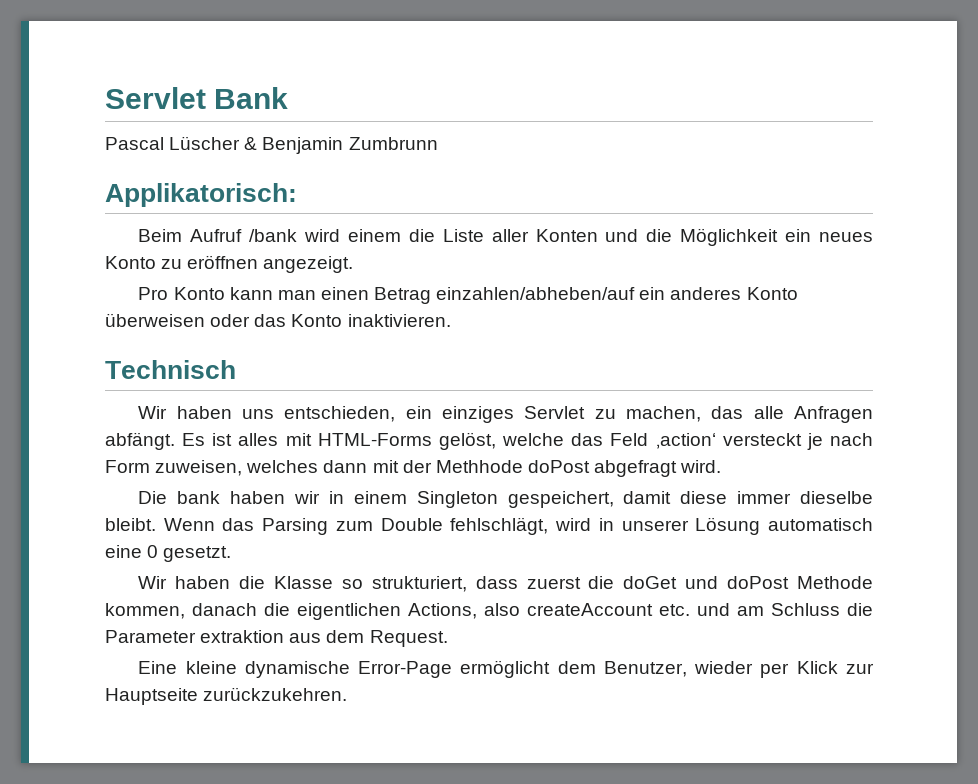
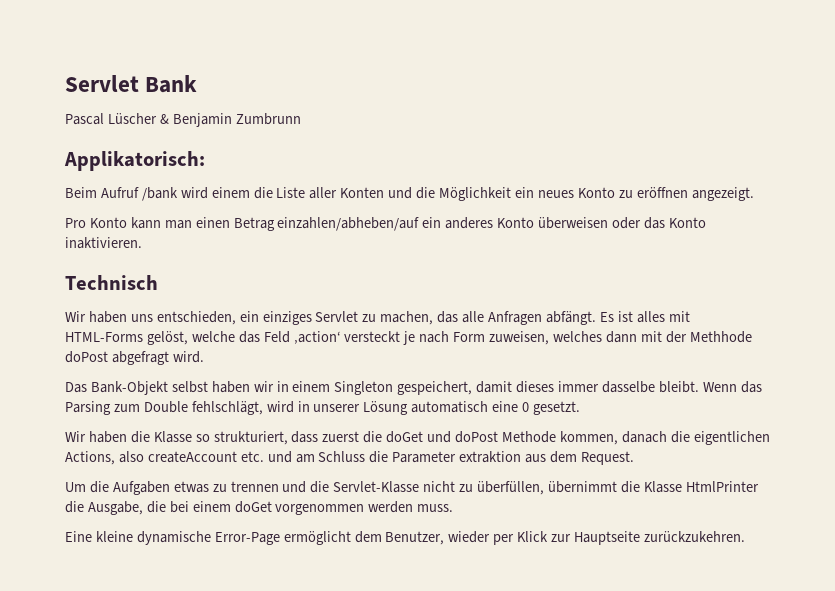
- Die bank haben wir in einem Singleton gespeichert, damit diese immer dieselbe bleibt.
+ Das Bank-Objekt selbst haben wir in einem Singleton gespeichert, damit dieses immer dasselbe bleibt.
+ Um die Aufgaben etwas zu trennen und die Servlet-Klasse nicht zu überfüllen, übernimmt die Klasse HtmlPrinter die Ausgabe, die bei einem doGet vorgenommen werden muss.

